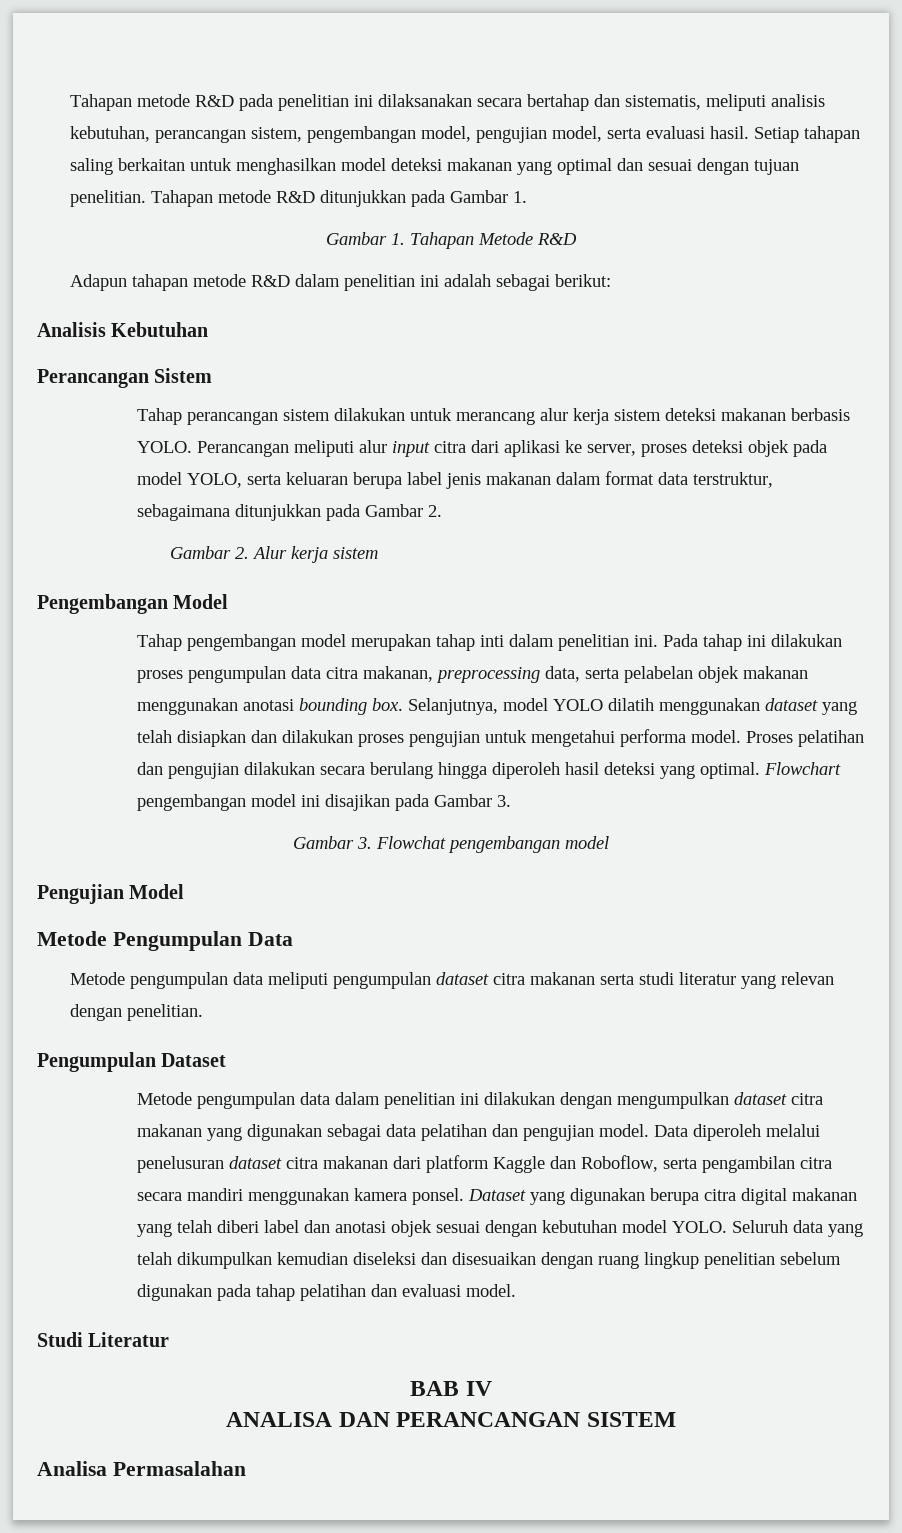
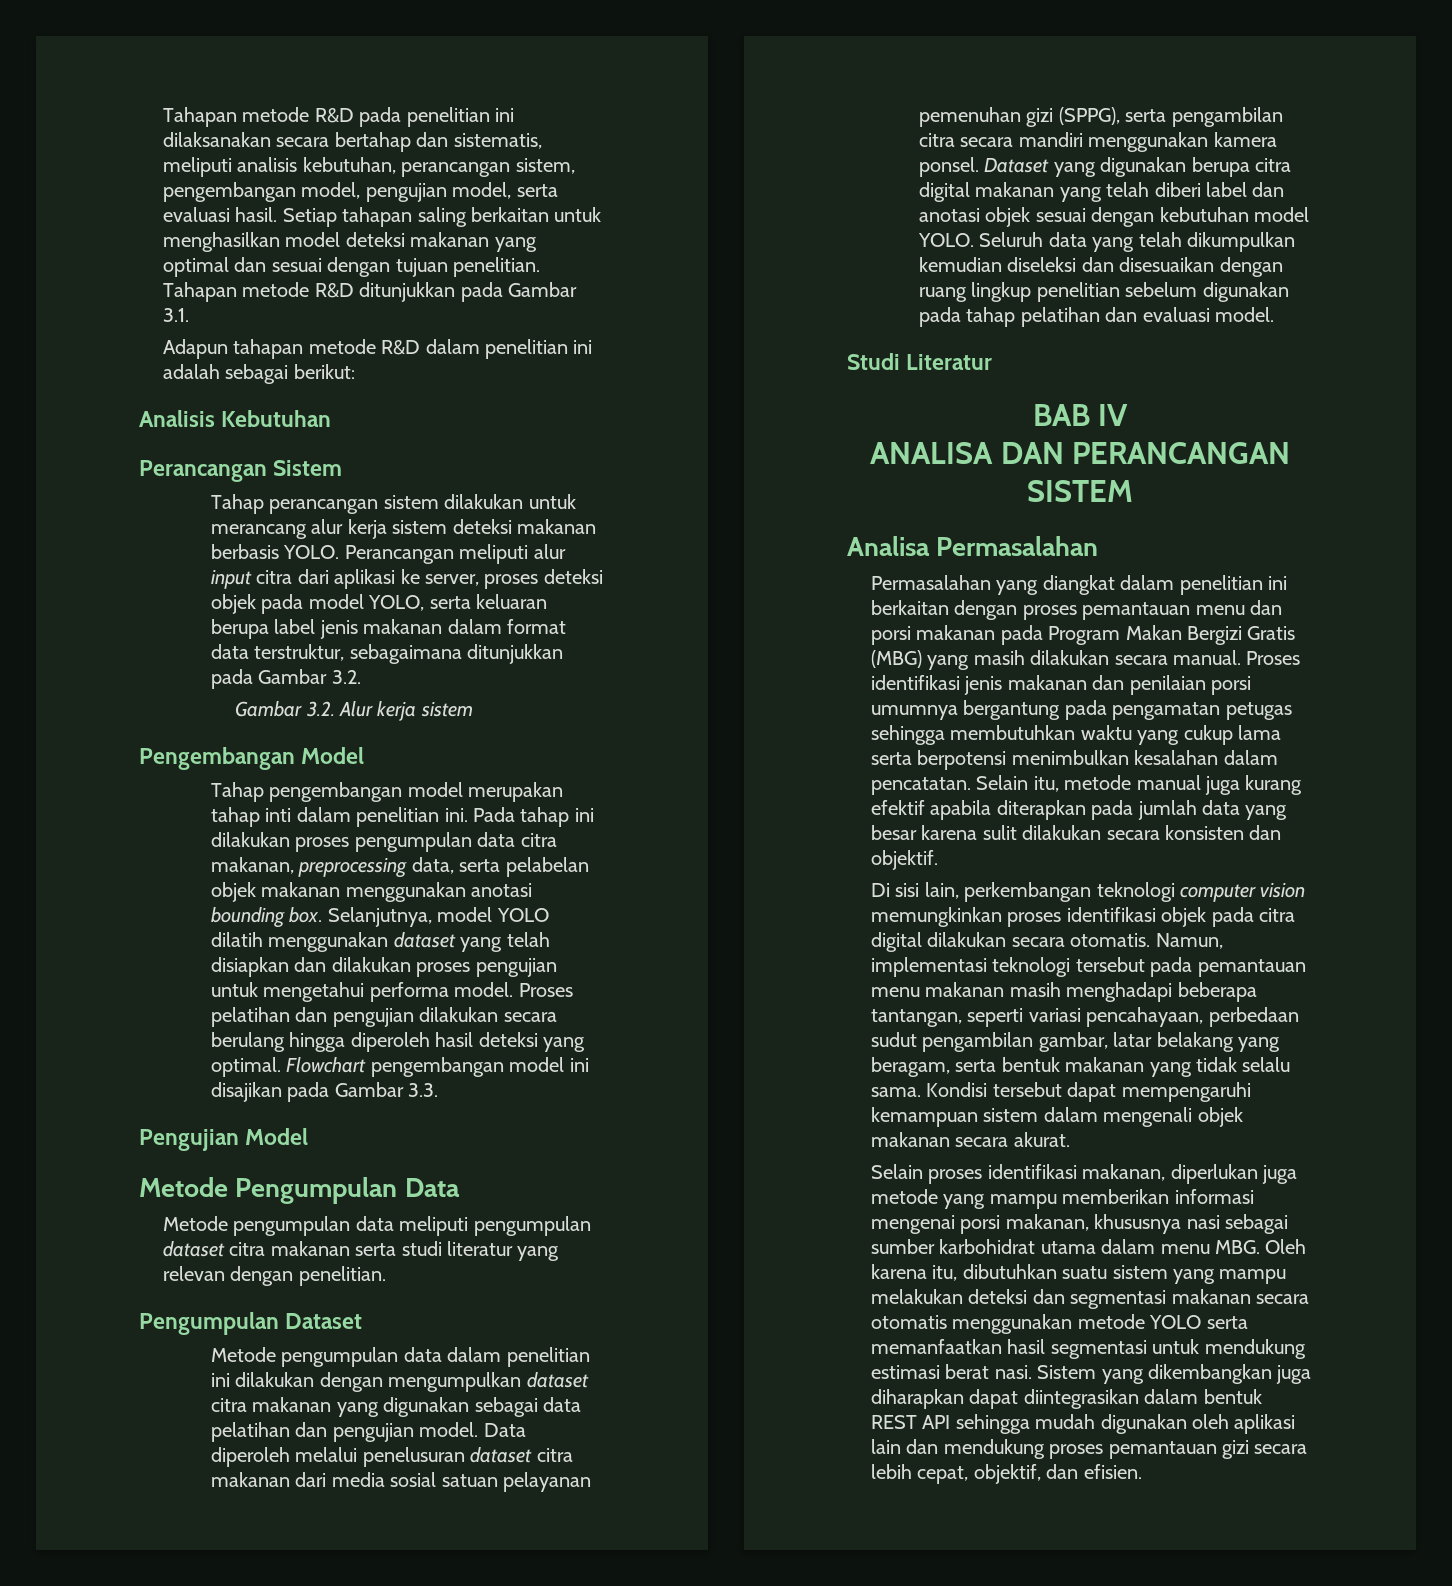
- Tahapan metode R&D ditunjukkan pada Gambar 1.
- Gambar 1. Tahapan Metode R&D
+ Tahapan metode R&D ditunjukkan pada Gambar 3.1.
- Perancangan meliputi alur input citra dari aplikasi ke server, proses deteksi objek pada model YOLO, serta keluaran berupa label jenis makanan dalam format data terstruktur, sebagaimana ditunjukkan pada Gambar 2.
- Gambar 2. Alur kerja sistem
+ Perancangan meliputi alur input citra dari aplikasi ke server, proses deteksi objek pada model YOLO, serta keluaran berupa label jenis makanan dalam format data terstruktur, sebagaimana ditunjukkan pada Gambar 3.2.
+ Gambar 3.2. Alur kerja sistem
- Flowchart pengembangan model ini disajikan pada Gambar 3.
- Gambar 3. Flowchat pengembangan model
+ Flowchart pengembangan model ini disajikan pada Gambar 3.3.
- Data diperoleh melalui penelusuran dataset citra makanan dari platform Kaggle dan Roboflow, serta pengambilan citra secara mandiri menggunakan kamera ponsel.
+ Data diperoleh melalui penelusuran dataset citra makanan dari media sosial satuan pelayanan pemenuhan gizi (SPPG), serta pengambilan citra secara mandiri menggunakan kamera ponsel.
+ Permasalahan yang diangkat dalam penelitian ini berkaitan dengan proses pemantauan menu dan porsi makanan pada Program Makan Bergizi Gratis (MBG) yang masih dilakukan secara manual. Proses identifikasi jenis makanan dan penilaian porsi umumnya bergantung pada pengamatan petugas sehingga membutuhkan waktu yang cukup lama serta berpotensi menimbulkan kesalahan dalam pencatatan. Selain itu, metode manual juga kurang efektif apabila diterapkan pada jumlah data yang besar karena sulit dilakukan secara konsisten dan objektif.
+ Di sisi lain, perkembangan teknologi computer vision memungkinkan proses identifikasi objek pada citra digital dilakukan secara otomatis. Namun, implementasi teknologi tersebut pada pemantauan menu makanan masih menghadapi beberapa tantangan, seperti variasi pencahayaan, perbedaan sudut pengambilan gambar, latar belakang yang beragam, serta bentuk makanan yang tidak selalu sama. Kondisi tersebut dapat mempengaruhi kemampuan sistem dalam mengenali objek makanan secara akurat.
+ Selain proses identifikasi makanan, diperlukan juga metode yang mampu memberikan informasi mengenai porsi makanan, khususnya nasi sebagai sumber karbohidrat utama dalam menu MBG. Oleh karena itu, dibutuhkan suatu sistem yang mampu melakukan deteksi dan segmentasi makanan secara otomatis menggunakan metode YOLO serta memanfaatkan hasil segmentasi untuk mendukung estimasi berat nasi. Sistem yang dikembangkan juga diharapkan dapat diintegrasikan dalam bentuk REST API sehingga mudah digunakan oleh aplikasi lain dan mendukung proses pemantauan gizi secara lebih cepat, objektif, dan efisien.

